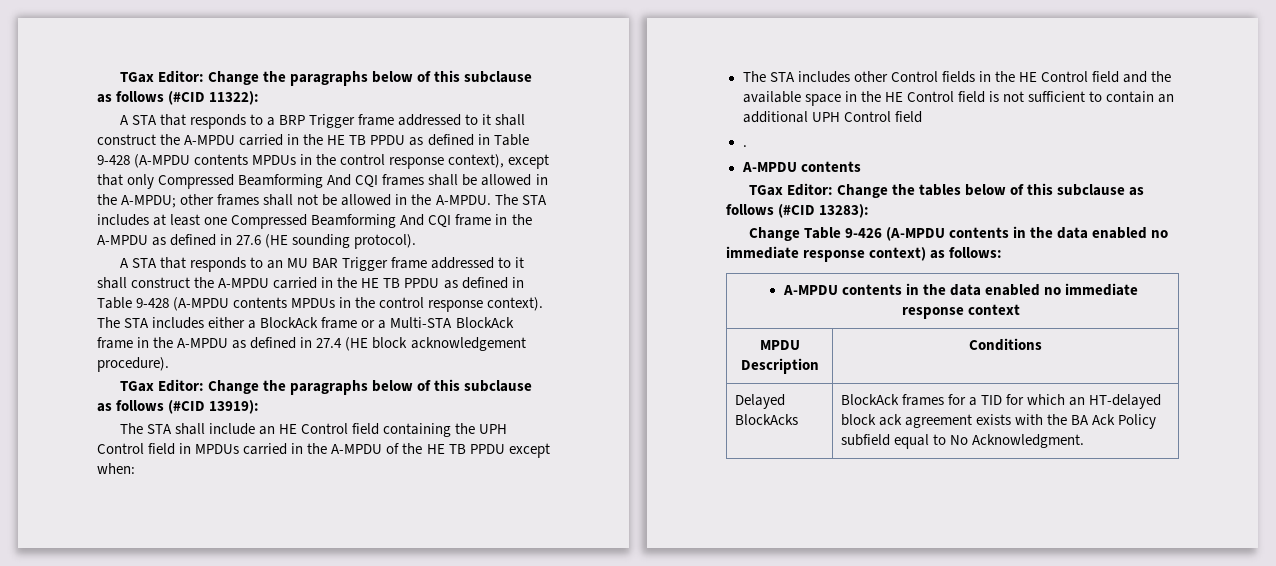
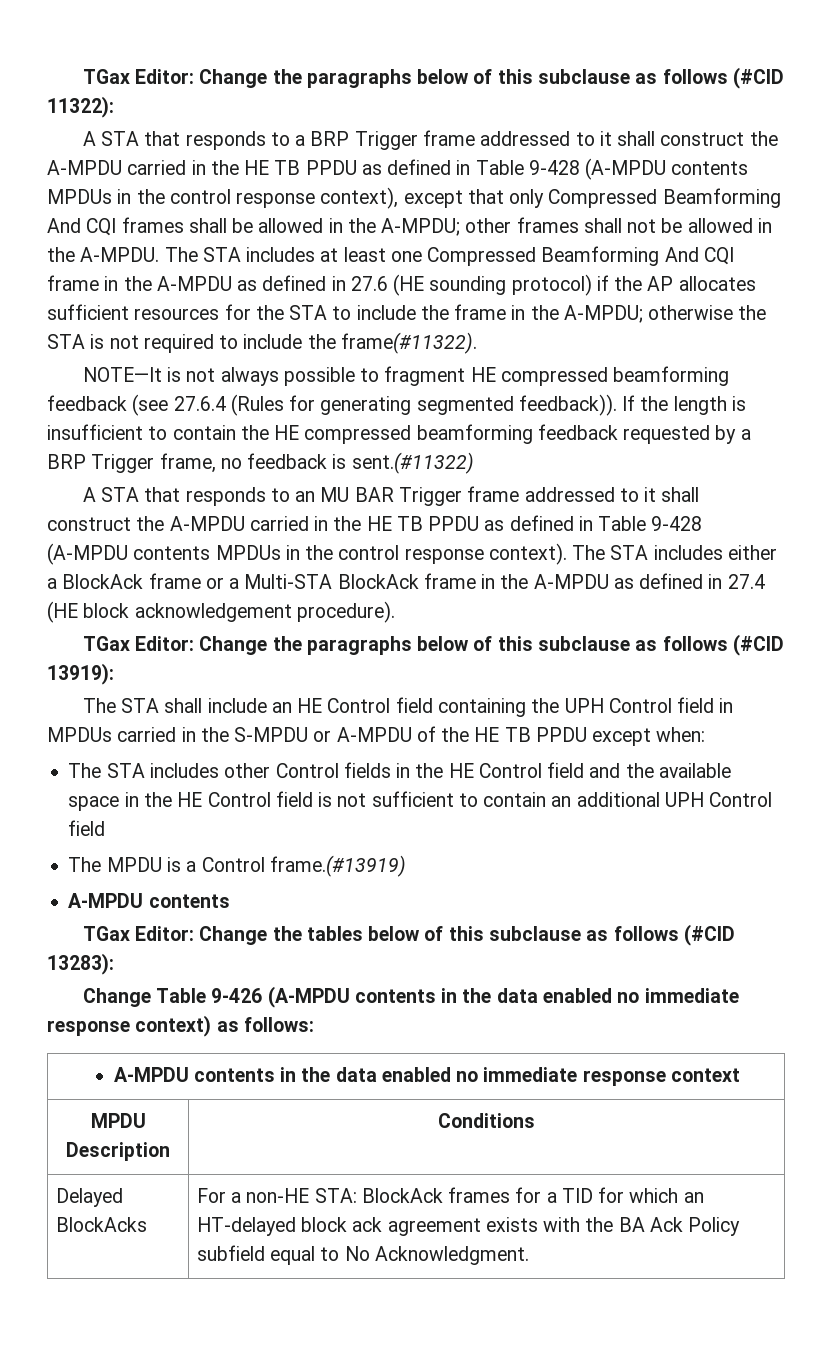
- The STA includes at least one Compressed Beamforming And CQI frame in the A-MPDU as defined in 27.6 (HE sounding protocol).
+ The STA includes at least one Compressed Beamforming And CQI frame in the A-MPDU as defined in 27.6 (HE sounding protocol) if the AP allocates sufficient resources for the STA to include the frame in the A-MPDU; otherwise the STA is not required to include the frame(#11322).
+ NOTE—It is not always possible to fragment HE compressed beamforming feedback (see 27.6.4 (Rules for generating segmented feedback)). If the length is insufficient to contain the HE compressed beamforming feedback requested by a BRP Trigger frame, no feedback is sent.(#11322)
- The STA shall include an HE Control field containing the UPH Control field in MPDUs carried in the A-MPDU of the HE TB PPDU except when:
+ The STA shall include an HE Control field containing the UPH Control field in MPDUs carried in the S-MPDU or A-MPDU of the HE TB PPDU except when:
- .
+ The MPDU is a Control frame.(#13919)
- Delayed BlockAcks | BlockAck frames for a TID for which an HT-delayed block ack agreement exists with the BA Ack Policy subfield equal to No Acknowledgment.
+ Delayed BlockAcks | For a non-HE STA: BlockAck frames for a TID for which an HT-delayed block ack agreement exists with the BA Ack Policy subfield equal to No Acknowledgment.

